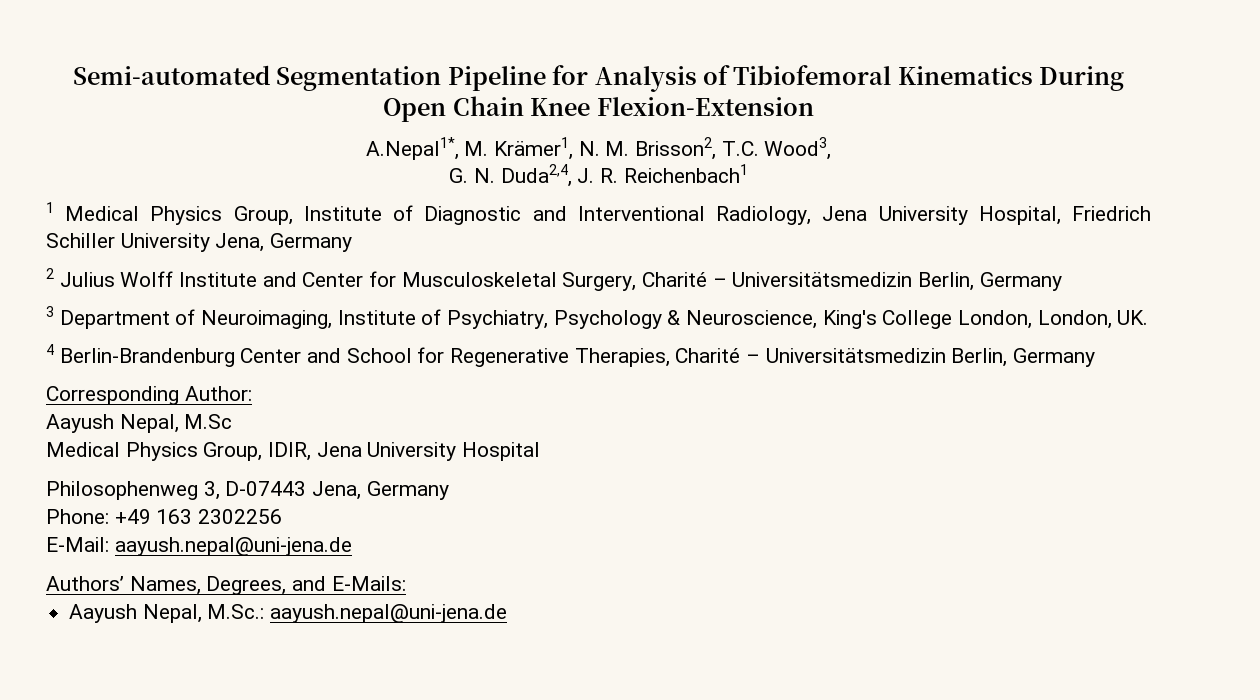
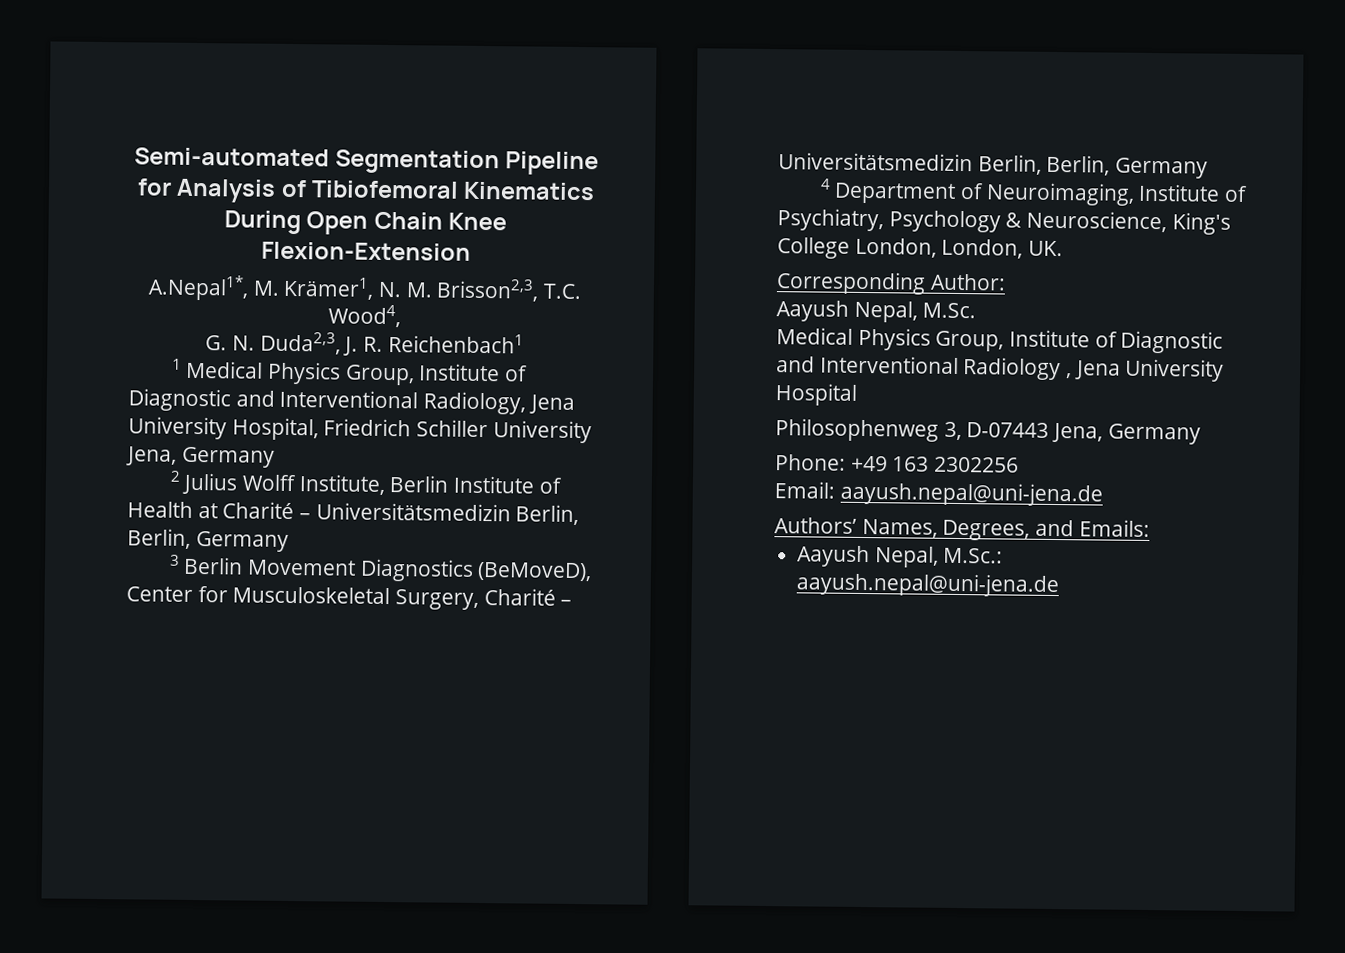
- A.Nepal1*, M. Krämer1, N. M. Brisson2, T.C. Wood3,
+ A.Nepal1*, M. Krämer1, N. M. Brisson2,3, T.C. Wood4,
- G. N. Duda2,4, J. R. Reichenbach1
+ G. N. Duda2,3, J. R. Reichenbach1
- 2 Julius Wolff Institute and Center for Musculoskeletal Surgery, Charité – Universitätsmedizin Berlin, Germany
- 3 Department of Neuroimaging, Institute of Psychiatry, Psychology & Neuroscience, King's College London, London, UK.
+ 2 Julius Wolff Institute, Berlin Institute of Health at Charité – Universitätsmedizin Berlin, Berlin, Germany
+ 3 Berlin Movement Diagnostics (BeMoveD), Center for Musculoskeletal Surgery, Charité – Universitätsmedizin Berlin, Berlin, Germany
+ 4 Department of Neuroimaging, Institute of Psychiatry, Psychology & Neuroscience, King's College London, London, UK.
- 4 Berlin-Brandenburg Center and School for Regenerative Therapies, Charité – Universitätsmedizin Berlin, Germany
- Aayush Nepal, M.Sc
- Medical Physics Group, IDIR, Jena University Hospital
+ Aayush Nepal, M.Sc.
+ Medical Physics Group, Institute of Diagnostic and Interventional Radiology , Jena University Hospital
- E-Mail: aayush.nepal@uni-jena.de
+ Email: aayush.nepal@uni-jena.de
- Authors’ Names, Degrees, and E-Mails:
+ Authors’ Names, Degrees, and Emails:

